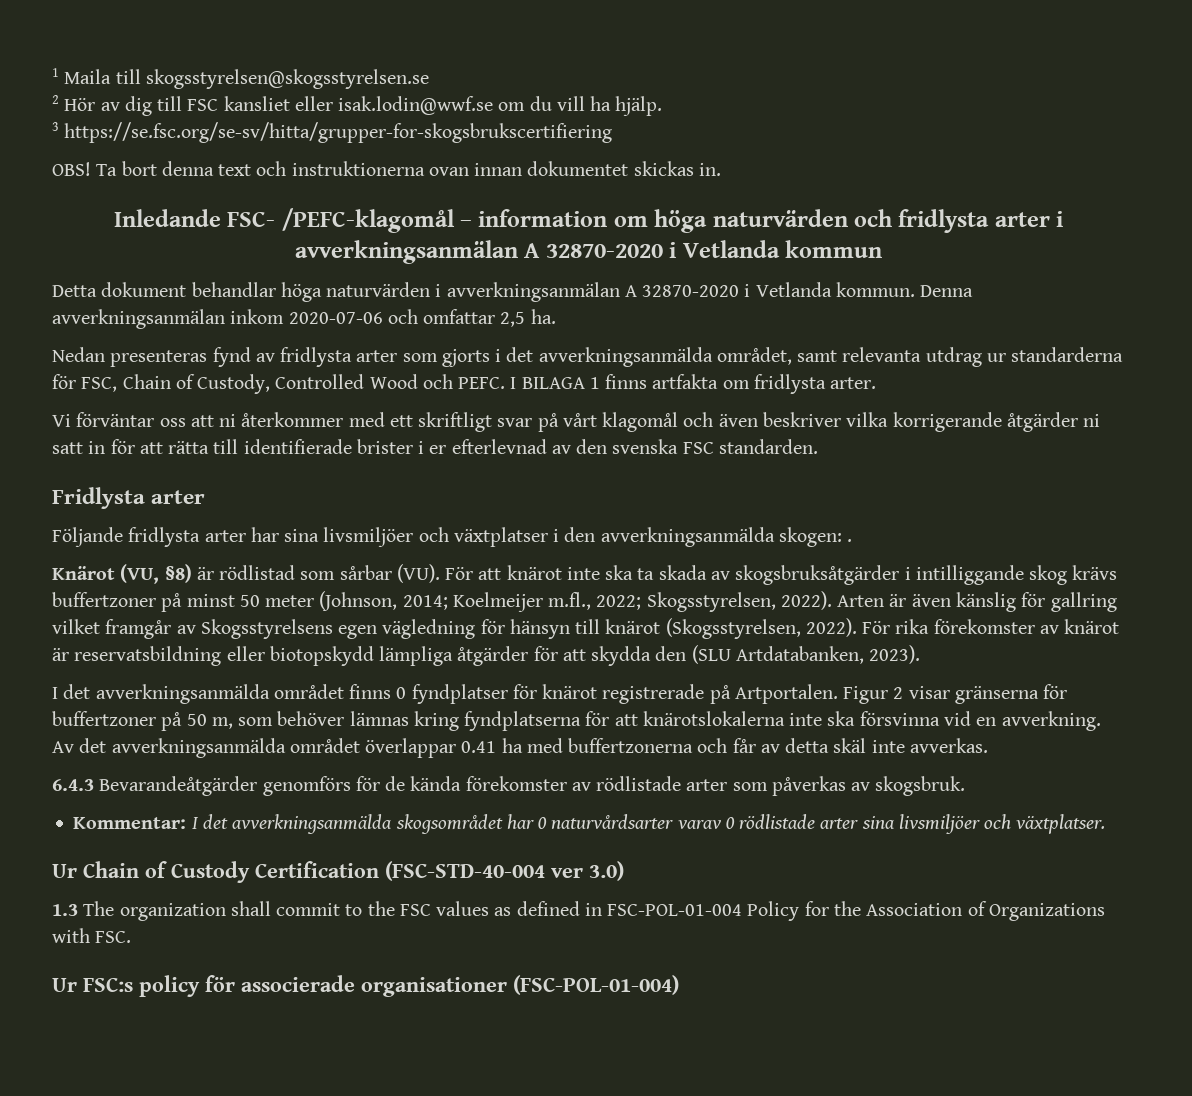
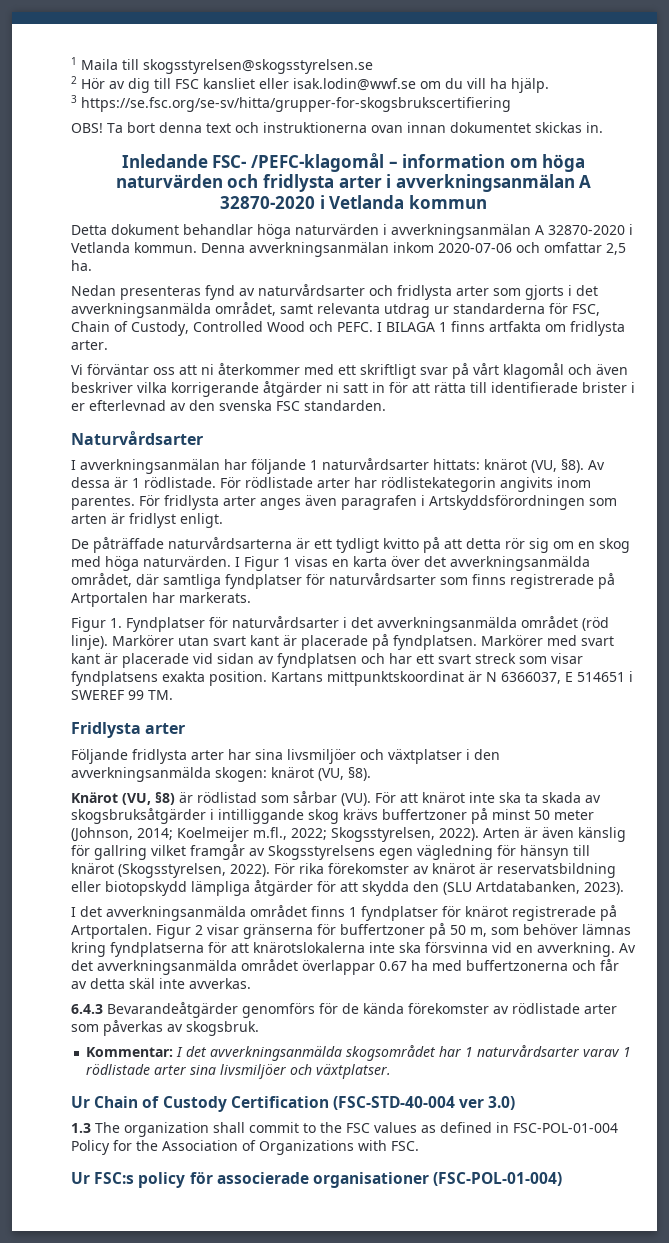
- Nedan presenteras fynd av fridlysta arter som gjorts i det avverkningsanmälda området, samt relevanta utdrag ur standarderna för FSC, Chain of Custody, Controlled Wood och PEFC.
+ Nedan presenteras fynd av naturvårdsarter och fridlysta arter som gjorts i det avverkningsanmälda området, samt relevanta utdrag ur standarderna för FSC, Chain of Custody, Controlled Wood och PEFC.
+ Naturvårdsarter
+ I avverkningsanmälan har följande 1 naturvårdsarter hittats: knärot (VU, §8). Av dessa är 1 rödlistade. För rödlistade arter har rödlistekategorin angivits inom parentes. För fridlysta arter anges även paragrafen i Artskyddsförordningen som arten är fridlyst enligt.
+ De påträffade naturvårdsarterna är ett tydligt kvitto på att detta rör sig om en skog med höga naturvärden. I Figur 1 visas en karta över det avverkningsanmälda området, där samtliga fyndplatser för naturvårdsarter som finns registrerade på Artportalen har markerats.
+ Figur 1. Fyndplatser för naturvårdsarter i det avverkningsanmälda området (röd linje). Markörer utan svart kant är placerade på fyndplatsen. Markörer med svart kant är placerade vid sidan av fyndplatsen och har ett svart streck som visar fyndplatsens exakta position. Kartans mittpunktskoordinat är N 6366037, E 514651 i SWEREF 99 TM.
- Följande fridlysta arter har sina livsmiljöer och växtplatser i den avverkningsanmälda skogen: .
+ Följande fridlysta arter har sina livsmiljöer och växtplatser i den avverkningsanmälda skogen: knärot (VU, §8).
- I det avverkningsanmälda området finns 0 fyndplatser för knärot registrerade på Artportalen.
+ I det avverkningsanmälda området finns 1 fyndplatser för knärot registrerade på Artportalen.
- Av det avverkningsanmälda området överlappar 0.41 ha med buffertzonerna och får av detta skäl inte avverkas.
+ Av det avverkningsanmälda området överlappar 0.67 ha med buffertzonerna och får av detta skäl inte avverkas.
- Kommentar: I det avverkningsanmälda skogsområdet har 0 naturvårdsarter varav 0 rödlistade arter sina livsmiljöer och växtplatser.
+ Kommentar: I det avverkningsanmälda skogsområdet har 1 naturvårdsarter varav 1 rödlistade arter sina livsmiljöer och växtplatser.

